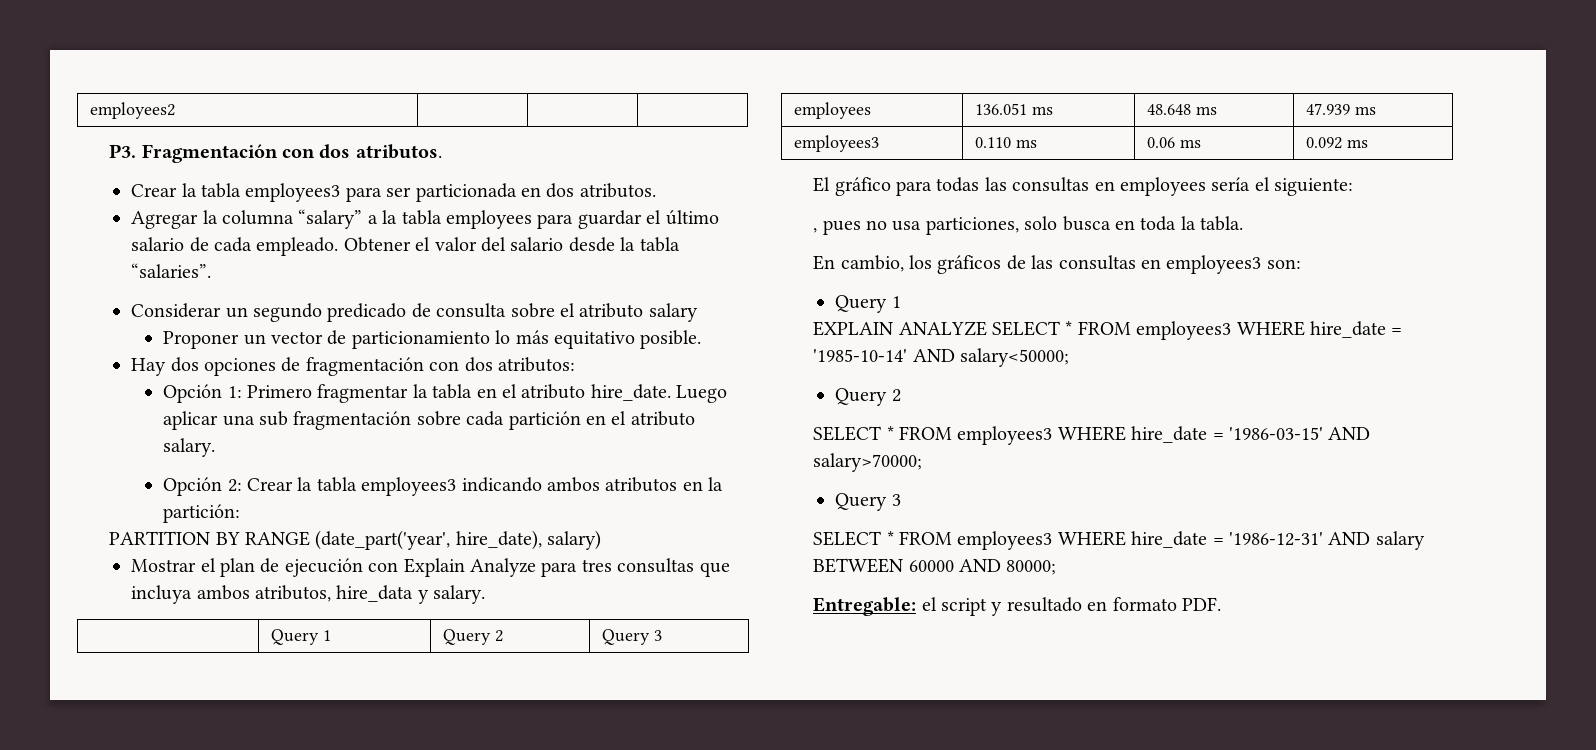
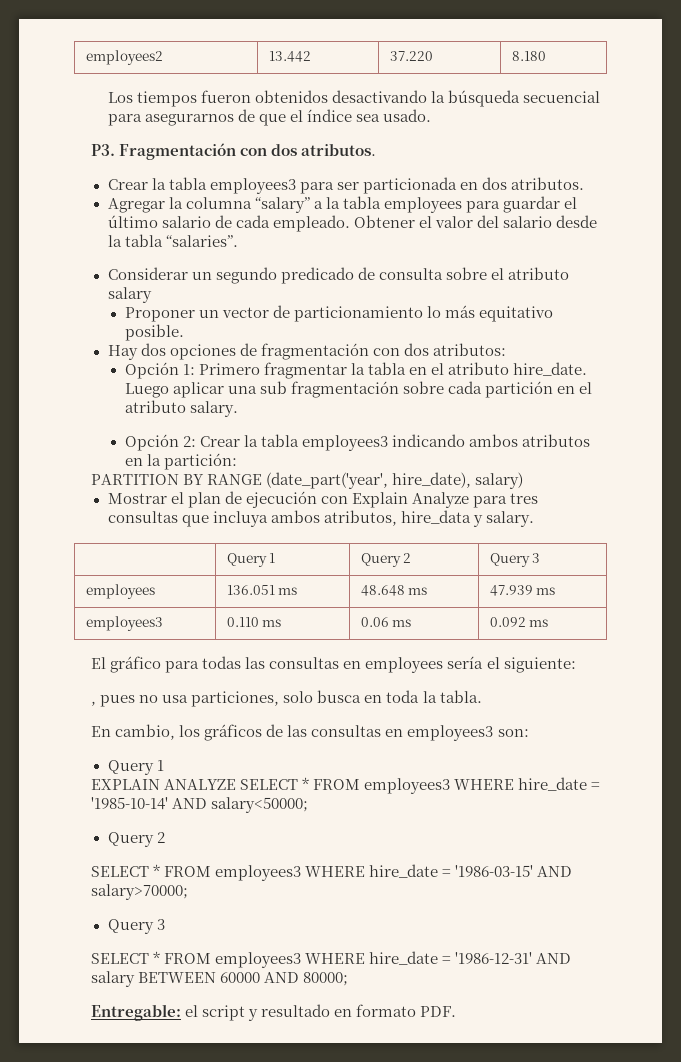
- employees2 | | |
+ employees2 | 13.442 | 37.220 | 8.180
+ Los tiempos fueron obtenidos desactivando la búsqueda secuencial para asegurarnos de que el índice sea usado.

